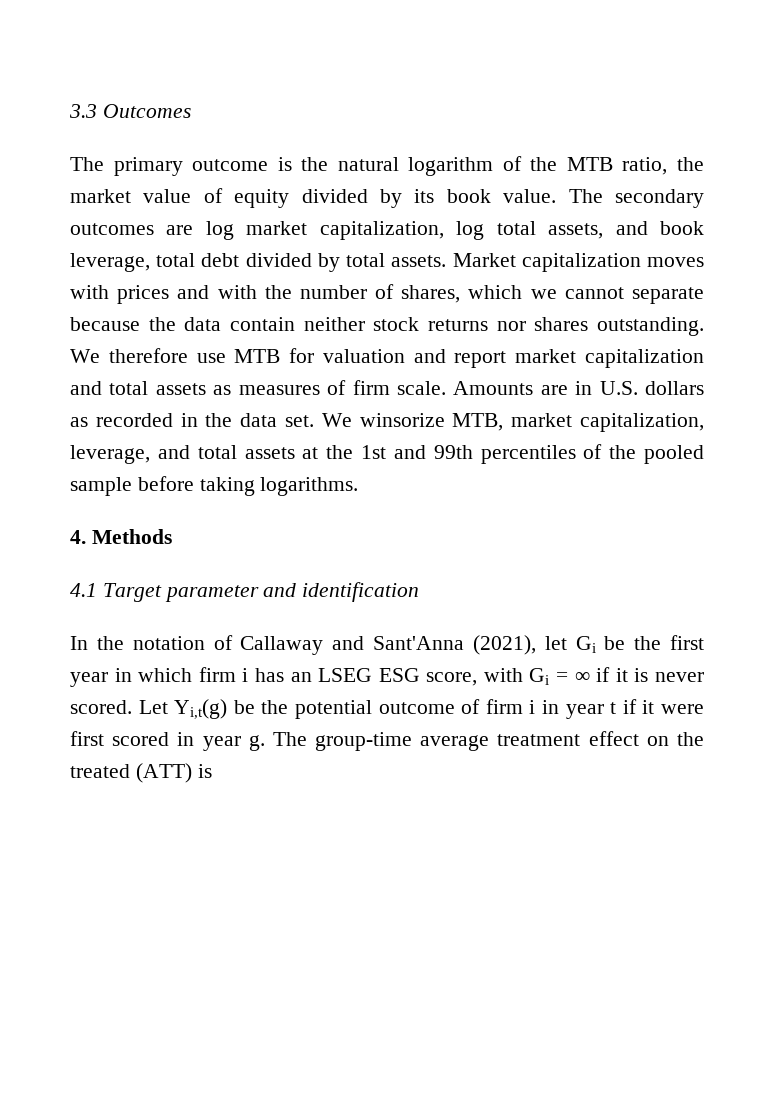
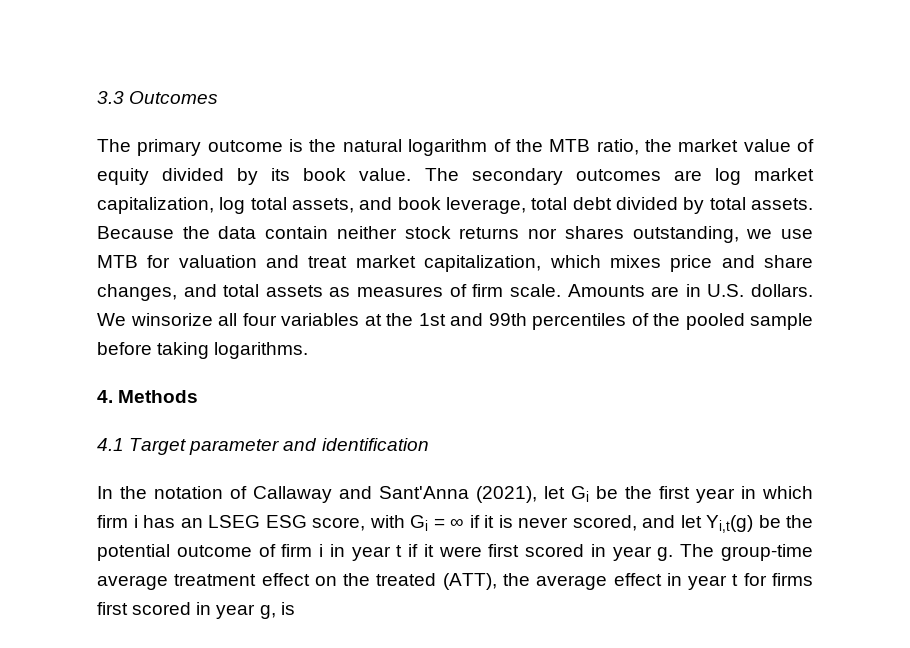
- Market capitalization moves with prices and with the number of shares, which we cannot separate because the data contain neither stock returns nor shares outstanding. We therefore use MTB for valuation and report market capitalization and total assets as measures of firm scale.
+ Because the data contain neither stock returns nor shares outstanding, we use MTB for valuation and treat market capitalization, which mixes price and share changes, and total assets as measures of firm scale.
- Amounts are in U.S. dollars as recorded in the data set. We winsorize MTB, market capitalization, leverage, and total assets at the 1st and 99th percentiles of the pooled sample before taking logarithms.
+ Amounts are in U.S. dollars. We winsorize all four variables at the 1st and 99th percentiles of the pooled sample before taking logarithms.
- In the notation of Callaway and Sant'Anna (2021), let Gi be the first year in which firm i has an LSEG ESG score, with Gi = ∞ if it is never scored. Let Yi,t(g) be the potential outcome of firm i in year t if it were first scored in year g.
+ In the notation of Callaway and Sant'Anna (2021), let Gi be the first year in which firm i has an LSEG ESG score, with Gi = ∞ if it is never scored, and let Yi,t(g) be the potential outcome of firm i in year t if it were first scored in year g.
- The group-time average treatment effect on the treated (ATT) is
+ The group-time average treatment effect on the treated (ATT), the average effect in year t for firms first scored in year g, is

